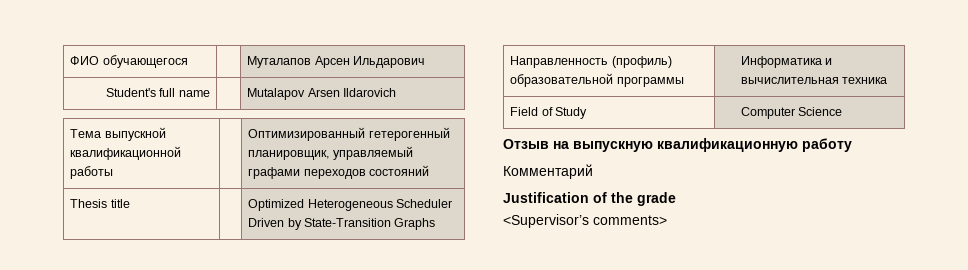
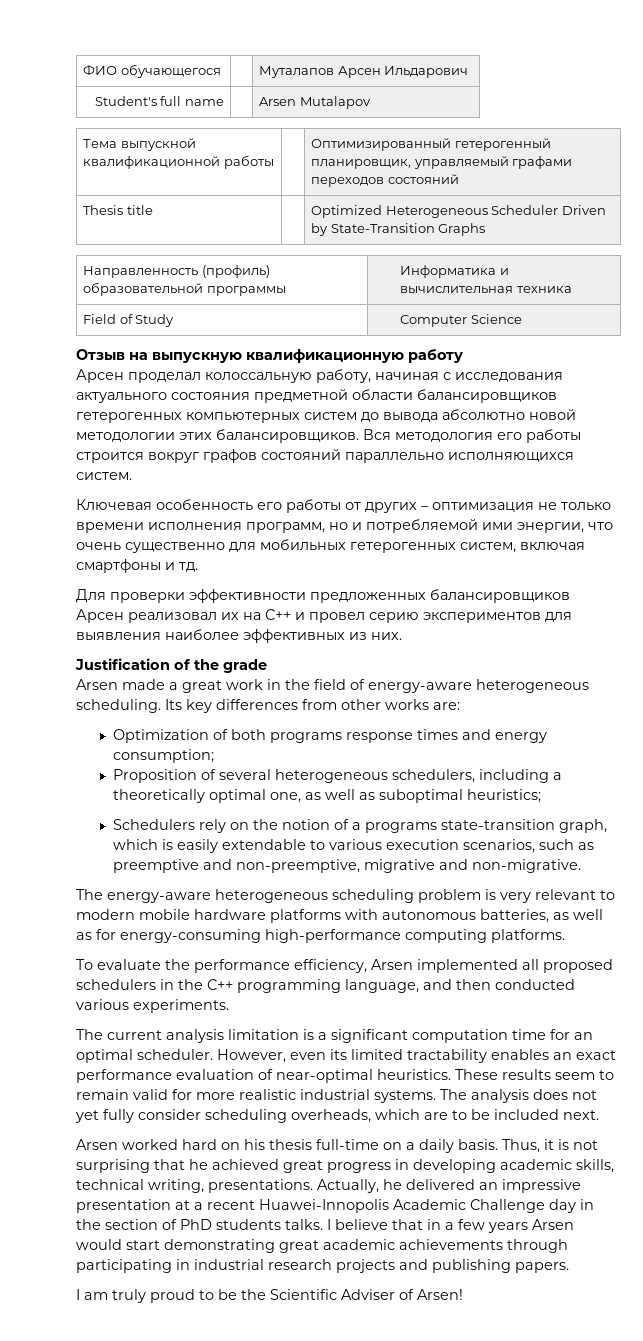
- Student's full name | | Mutalapov Arsen Ildarovich
+ Student's full name | | Arsen Mutalapov
- Комментарий
+ Арсен проделал колоссальную работу, начиная с исследования актуального состояния предметной области балансировщиков гетерогенных компьютерных систем до вывода абсолютно новой методологии этих балансировщиков. Вся методология его работы строится вокруг графов состояний параллельно исполняющихся систем.
+ Ключевая особенность его работы от других – оптимизация не только времени исполнения программ, но и потребляемой ими энергии, что очень существенно для мобильных гетерогенных систем, включая смартфоны и тд.
+ Для проверки эффективности предложенных балансировщиков Арсен реализовал их на C++ и провел серию экспериментов для выявления наиболее эффективных из них.
  Justification of the grade
- <Supervisor’s comments>
+ Arsen made a great work in the field of energy-aware heterogeneous scheduling. Its key differences from other works are:
+ Optimization of both programs response times and energy consumption;
+ Proposition of several heterogeneous schedulers, including a theoretically optimal one, as well as suboptimal heuristics;
+ Schedulers rely on the notion of a programs state-transition graph, which is easily extendable to various execution scenarios, such as preemptive and non-preemptive, migrative and non-migrative.
+ The energy-aware heterogeneous scheduling problem is very relevant to modern mobile hardware platforms with autonomous batteries, as well as for energy-consuming high-performance computing platforms.
+ To evaluate the performance efficiency, Arsen implemented all proposed schedulers in the C++ programming language, and then conducted various experiments.
+ The current analysis limitation is a significant computation time for an optimal scheduler. However, even its limited tractability enables an exact performance evaluation of near-optimal heuristics. These results seem to remain valid for more realistic industrial systems. The analysis does not yet fully consider scheduling overheads, which are to be included next.
+ Arsen worked hard on his thesis full-time on a daily basis. Thus, it is not surprising that he achieved great progress in developing academic skills, technical writing, presentations. Actually, he delivered an impressive presentation at a recent Huawei-Innopolis Academic Challenge day in the section of PhD students talks. I believe that in a few years Arsen would start demonstrating great academic achievements through participating in industrial research projects and publishing papers.
+ I am truly proud to be the Scientific Adviser of Arsen!

